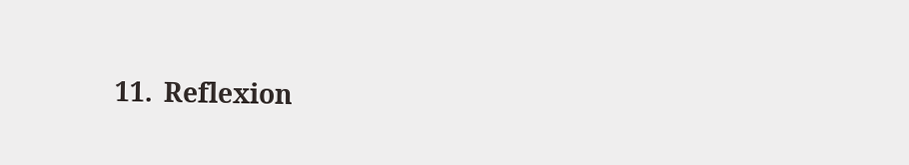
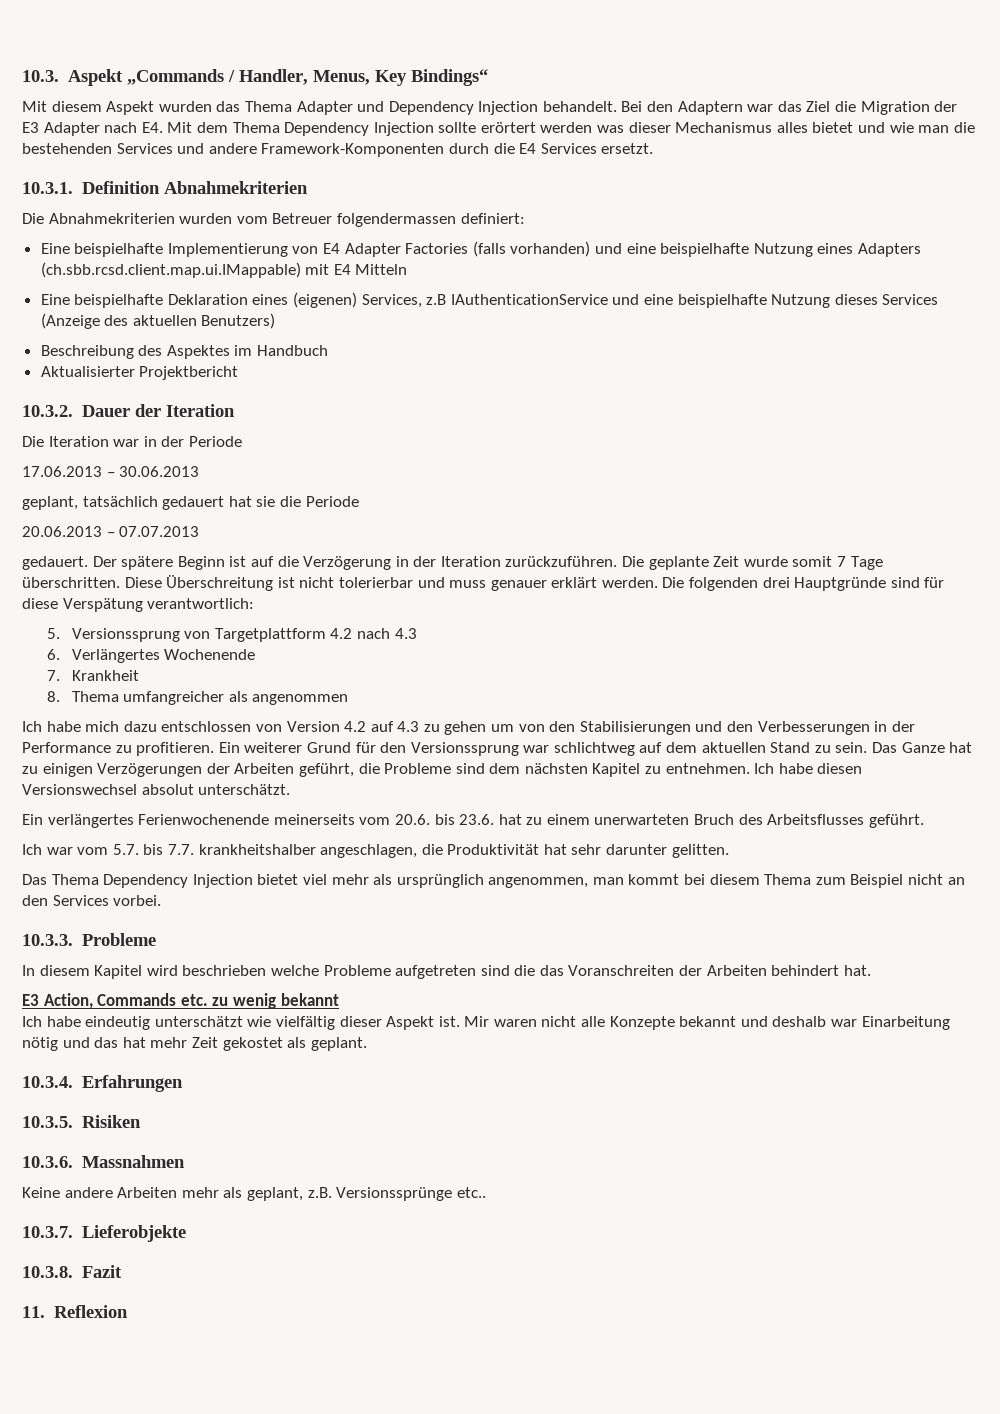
+ 10.3. Aspekt „Commands / Handler, Menus, Key Bindings“
+ Mit diesem Aspekt wurden das Thema Adapter und Dependency Injection behandelt. Bei den Adaptern war das Ziel die Migration der E3 Adapter nach E4. Mit dem Thema Dependency Injection sollte erörtert werden was dieser Mechanismus alles bietet und wie man die bestehenden Services und andere Framework-Komponenten durch die E4 Services ersetzt.
+ 10.3.1. Definition Abnahmekriterien
+ Die Abnahmekriterien wurden vom Betreuer folgendermassen definiert:
+ Eine beispielhafte Implementierung von E4 Adapter Factories (falls vorhanden) und eine beispielhafte Nutzung eines Adapters (ch.sbb.rcsd.client.map.ui.IMappable) mit E4 Mitteln
+ Eine beispielhafte Deklaration eines (eigenen) Services, z.B IAuthenticationService und eine beispielhafte Nutzung dieses Services (Anzeige des aktuellen Benutzers)
+ Beschreibung des Aspektes im Handbuch
+ Aktualisierter Projektbericht
+ 10.3.2. Dauer der Iteration
+ Die Iteration war in der Periode
+ 17.06.2013 – 30.06.2013
+ geplant, tatsächlich gedauert hat sie die Periode
+ 20.06.2013 – 07.07.2013
+ gedauert. Der spätere Beginn ist auf die Verzögerung in der Iteration zurückzuführen. Die geplante Zeit wurde somit 7 Tage überschritten. Diese Überschreitung ist nicht tolerierbar und muss genauer erklärt werden. Die folgenden drei Hauptgründe sind für diese Verspätung verantwortlich:
+ 5. Versionssprung von Targetplattform 4.2 nach 4.3
+ 6. Verlängertes Wochenende
+ 7. Krankheit
+ 8. Thema umfangreicher als angenommen
+ Ich habe mich dazu entschlossen von Version 4.2 auf 4.3 zu gehen um von den Stabilisierungen und den Verbesserungen in der Performance zu profitieren. Ein weiterer Grund für den Versionssprung war schlichtweg auf dem aktuellen Stand zu sein. Das Ganze hat zu einigen Verzögerungen der Arbeiten geführt, die Probleme sind dem nächsten Kapitel zu entnehmen. Ich habe diesen Versionswechsel absolut unterschätzt.
+ Ein verlängertes Ferienwochenende meinerseits vom 20.6. bis 23.6. hat zu einem unerwarteten Bruch des Arbeitsflusses geführt.
+ Ich war vom 5.7. bis 7.7. krankheitshalber angeschlagen, die Produktivität hat sehr darunter gelitten.
+ Das Thema Dependency Injection bietet viel mehr als ursprünglich angenommen, man kommt bei diesem Thema zum Beispiel nicht an den Services vorbei.
+ 10.3.3. Probleme
+ In diesem Kapitel wird beschrieben welche Probleme aufgetreten sind die das Voranschreiten der Arbeiten behindert hat.
+ E3 Action, Commands etc. zu wenig bekannt
+ Ich habe eindeutig unterschätzt wie vielfältig dieser Aspekt ist. Mir waren nicht alle Konzepte bekannt und deshalb war Einarbeitung nötig und das hat mehr Zeit gekostet als geplant.
+ 10.3.4. Erfahrungen
+ 10.3.5. Risiken
+ 10.3.6. Massnahmen
+ Keine andere Arbeiten mehr als geplant, z.B. Versionssprünge etc..
+ 10.3.7. Lieferobjekte
+ 10.3.8. Fazit

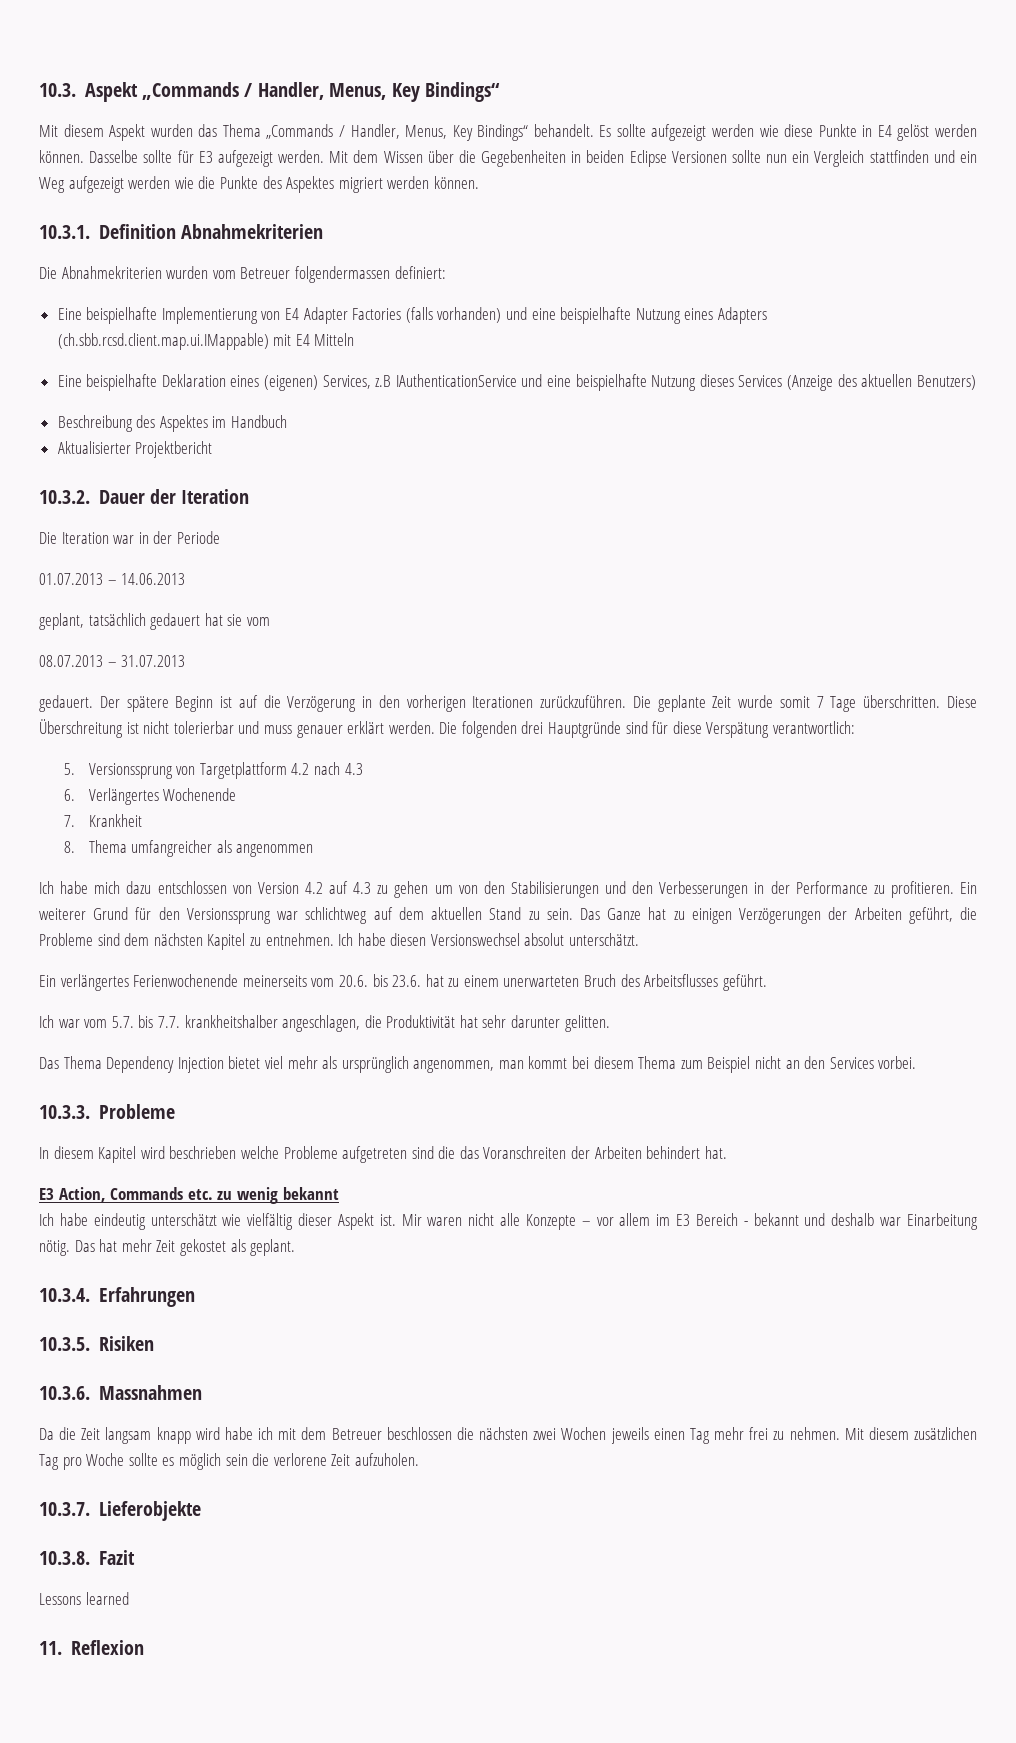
- Mit diesem Aspekt wurden das Thema Adapter und Dependency Injection behandelt. Bei den Adaptern war das Ziel die Migration der E3 Adapter nach E4. Mit dem Thema Dependency Injection sollte erörtert werden was dieser Mechanismus alles bietet und wie man die bestehenden Services und andere Framework-Komponenten durch die E4 Services ersetzt.
+ Mit diesem Aspekt wurden das Thema „Commands / Handler, Menus, Key Bindings“ behandelt. Es sollte aufgezeigt werden wie diese Punkte in E4 gelöst werden können. Dasselbe sollte für E3 aufgezeigt werden. Mit dem Wissen über die Gegebenheiten in beiden Eclipse Versionen sollte nun ein Vergleich stattfinden und ein Weg aufgezeigt werden wie die Punkte des Aspektes migriert werden können.
- 17.06.2013 – 30.06.2013
+ 01.07.2013 – 14.06.2013
- geplant, tatsächlich gedauert hat sie die Periode
- 20.06.2013 – 07.07.2013
+ geplant, tatsächlich gedauert hat sie vom
+ 08.07.2013 – 31.07.2013
- Der spätere Beginn ist auf die Verzögerung in der Iteration zurückzuführen.
+ Der spätere Beginn ist auf die Verzögerung in den vorherigen Iterationen zurückzuführen.
- Mir waren nicht alle Konzepte bekannt und deshalb war Einarbeitung nötig und das hat mehr Zeit gekostet als geplant.
+ Mir waren nicht alle Konzepte – vor allem im E3 Bereich - bekannt und deshalb war Einarbeitung nötig. Das hat mehr Zeit gekostet als geplant.
- Keine andere Arbeiten mehr als geplant, z.B. Versionssprünge etc..
+ Da die Zeit langsam knapp wird habe ich mit dem Betreuer beschlossen die nächsten zwei Wochen jeweils einen Tag mehr frei zu nehmen. Mit diesem zusätzlichen Tag pro Woche sollte es möglich sein die verlorene Zeit aufzuholen.
+ Lessons learned

